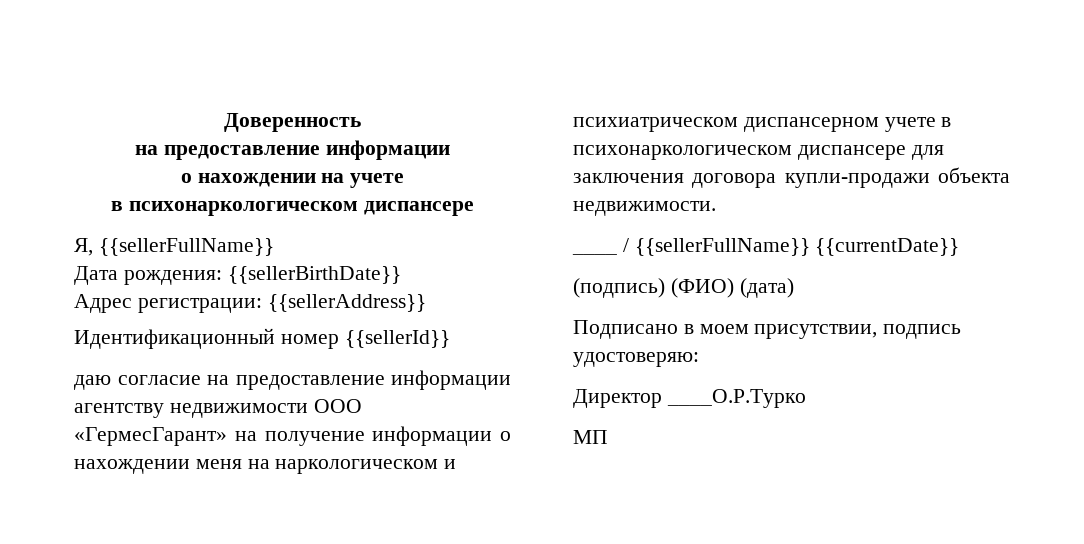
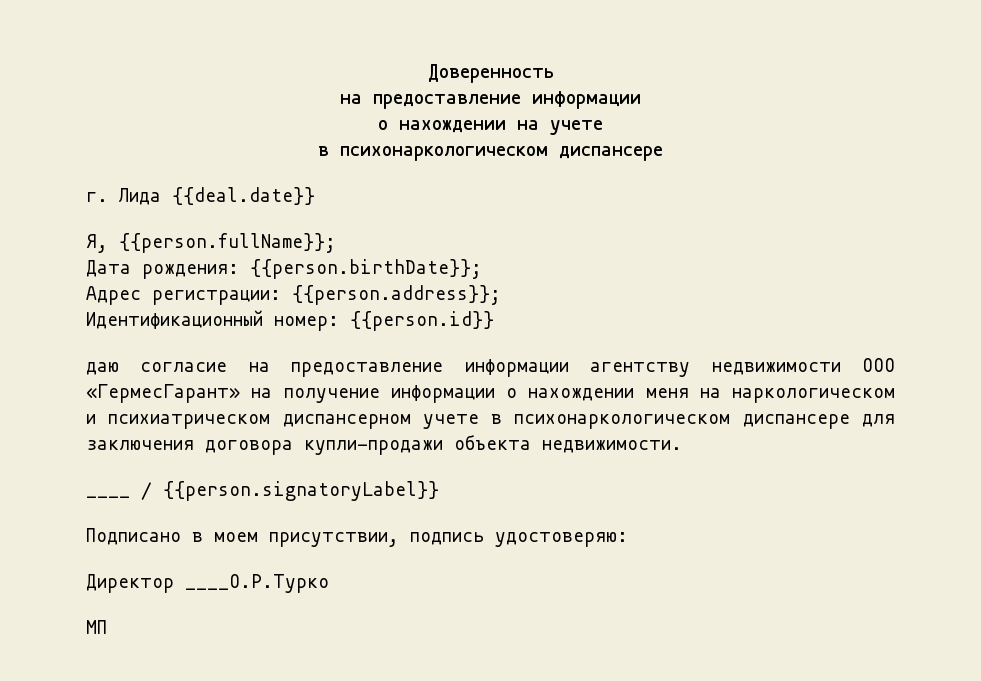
+ г. Лида {{deal.date}}
- Я, {{sellerFullName}}
+ Я, {{person.fullName}};
- Дата рождения: {{sellerBirthDate}}
+ Дата рождения: {{person.birthDate}};
- Адрес регистрации: {{sellerAddress}}
+ Адрес регистрации: {{person.address}};
- Идентификационный номер {{sellerId}}
+ Идентификационный номер: {{person.id}}
- ____ / {{sellerFullName}} {{currentDate}}
- (подпись) (ФИО) (дата)
+ ____ / {{person.signatoryLabel}}

